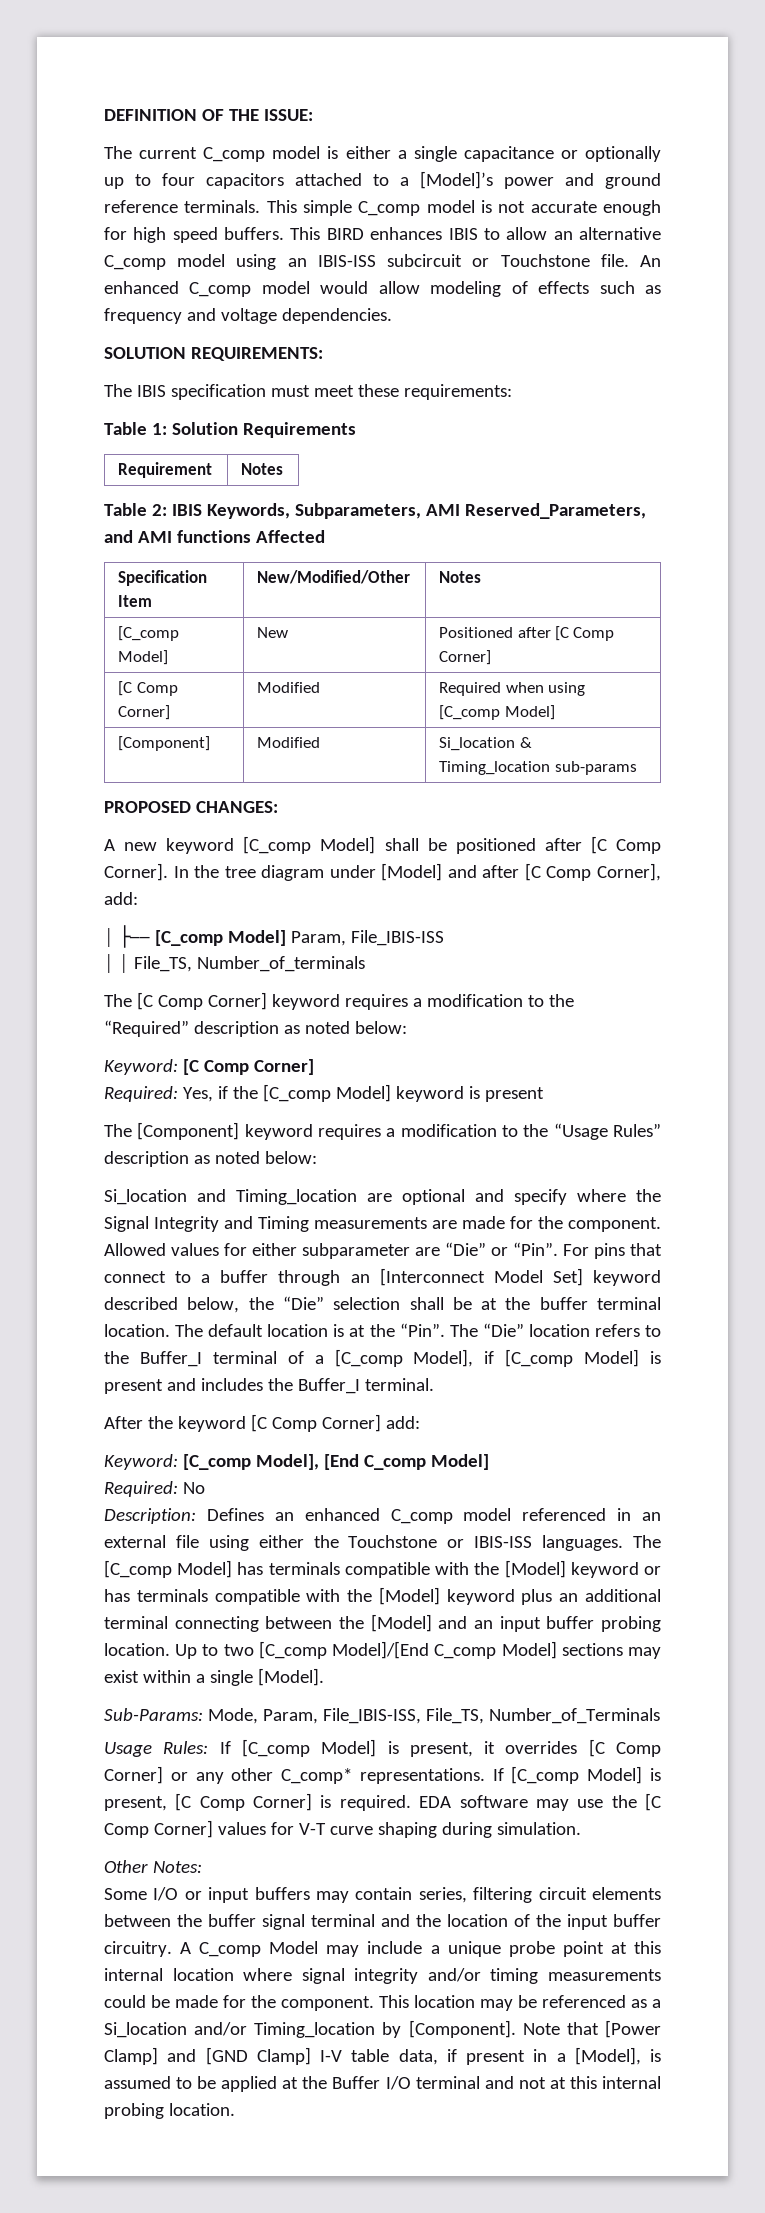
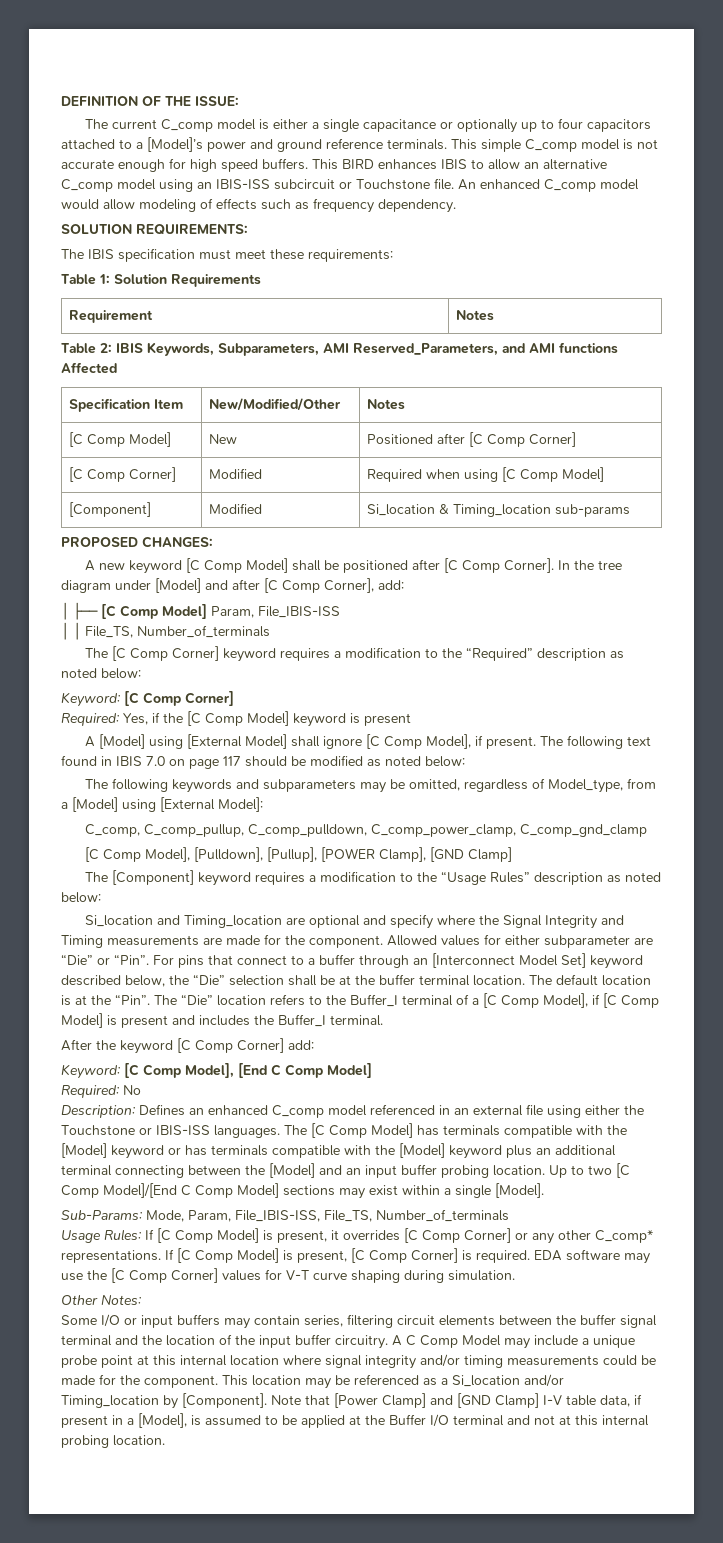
- An enhanced C_comp model would allow modeling of effects such as frequency and voltage dependencies.
+ An enhanced C_comp model would allow modeling of effects such as frequency dependency.
- [C_comp Model] | New | Positioned after [C Comp Corner]
+ [C Comp Model] | New | Positioned after [C Comp Corner]
- [C Comp Corner] | Modified | Required when using [C_comp Model]
+ [C Comp Corner] | Modified | Required when using [C Comp Model]
- A new keyword [C_comp Model] shall be positioned after [C Comp Corner].
+ A new keyword [C Comp Model] shall be positioned after [C Comp Corner].
- │ ├── [C_comp Model] Param, File_IBIS-ISS
+ │ ├── [C Comp Model] Param, File_IBIS-ISS
- Required: Yes, if the [C_comp Model] keyword is present
+ Required: Yes, if the [C Comp Model] keyword is present
+ A [Model] using [External Model] shall ignore [C Comp Model], if present. The following text found in IBIS 7.0 on page 117 should be modified as noted below:
+ The following keywords and subparameters may be omitted, regardless of Model_type, from a [Model] using [External Model]:
+ C_comp, C_comp_pullup, C_comp_pulldown, C_comp_power_clamp, C_comp_gnd_clamp
+ [C Comp Model], [Pulldown], [Pullup], [POWER Clamp], [GND Clamp]
- The “Die” location refers to the Buffer_I terminal of a [C_comp Model], if [C_comp Model] is present and includes the Buffer_I terminal.
+ The “Die” location refers to the Buffer_I terminal of a [C Comp Model], if [C Comp Model] is present and includes the Buffer_I terminal.
- Keyword: [C_comp Model], [End C_comp Model]
+ Keyword: [C Comp Model], [End C Comp Model]
- The [C_comp Model] has terminals compatible with the [Model] keyword or has terminals compatible with the [Model] keyword plus an additional terminal connecting between the [Model] and an input buffer probing location.
+ The [C Comp Model] has terminals compatible with the [Model] keyword or has terminals compatible with the [Model] keyword plus an additional terminal connecting between the [Model] and an input buffer probing location.
- Up to two [C_comp Model]/[End C_comp Model] sections may exist within a single [Model].
+ Up to two [C Comp Model]/[End C Comp Model] sections may exist within a single [Model].
- Sub-Params: Mode, Param, File_IBIS-ISS, File_TS, Number_of_Terminals
+ Sub-Params: Mode, Param, File_IBIS-ISS, File_TS, Number_of_terminals
- Usage Rules: If [C_comp Model] is present, it overrides [C Comp Corner] or any other C_comp* representations.
+ Usage Rules: If [C Comp Model] is present, it overrides [C Comp Corner] or any other C_comp* representations.
- If [C_comp Model] is present, [C Comp Corner] is required.
+ If [C Comp Model] is present, [C Comp Corner] is required.
- A C_comp Model may include a unique probe point at this internal location where signal integrity and/or timing measurements could be made for the component.
+ A C Comp Model may include a unique probe point at this internal location where signal integrity and/or timing measurements could be made for the component.

